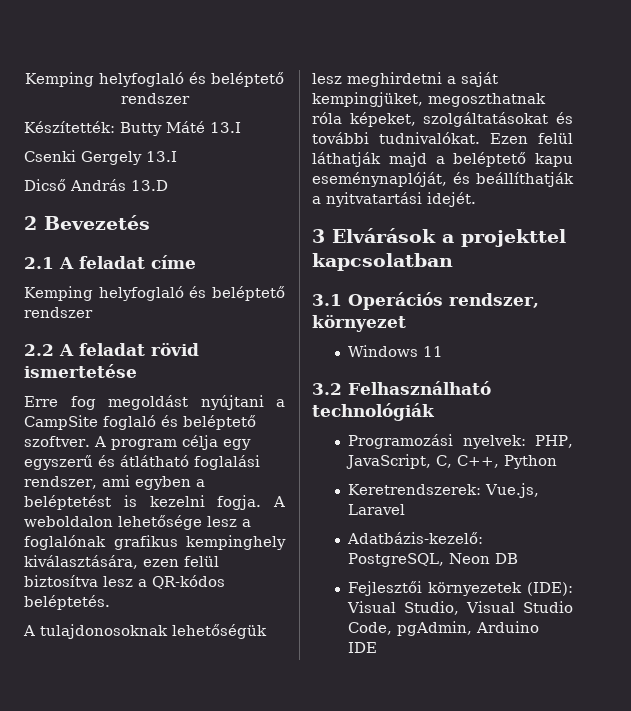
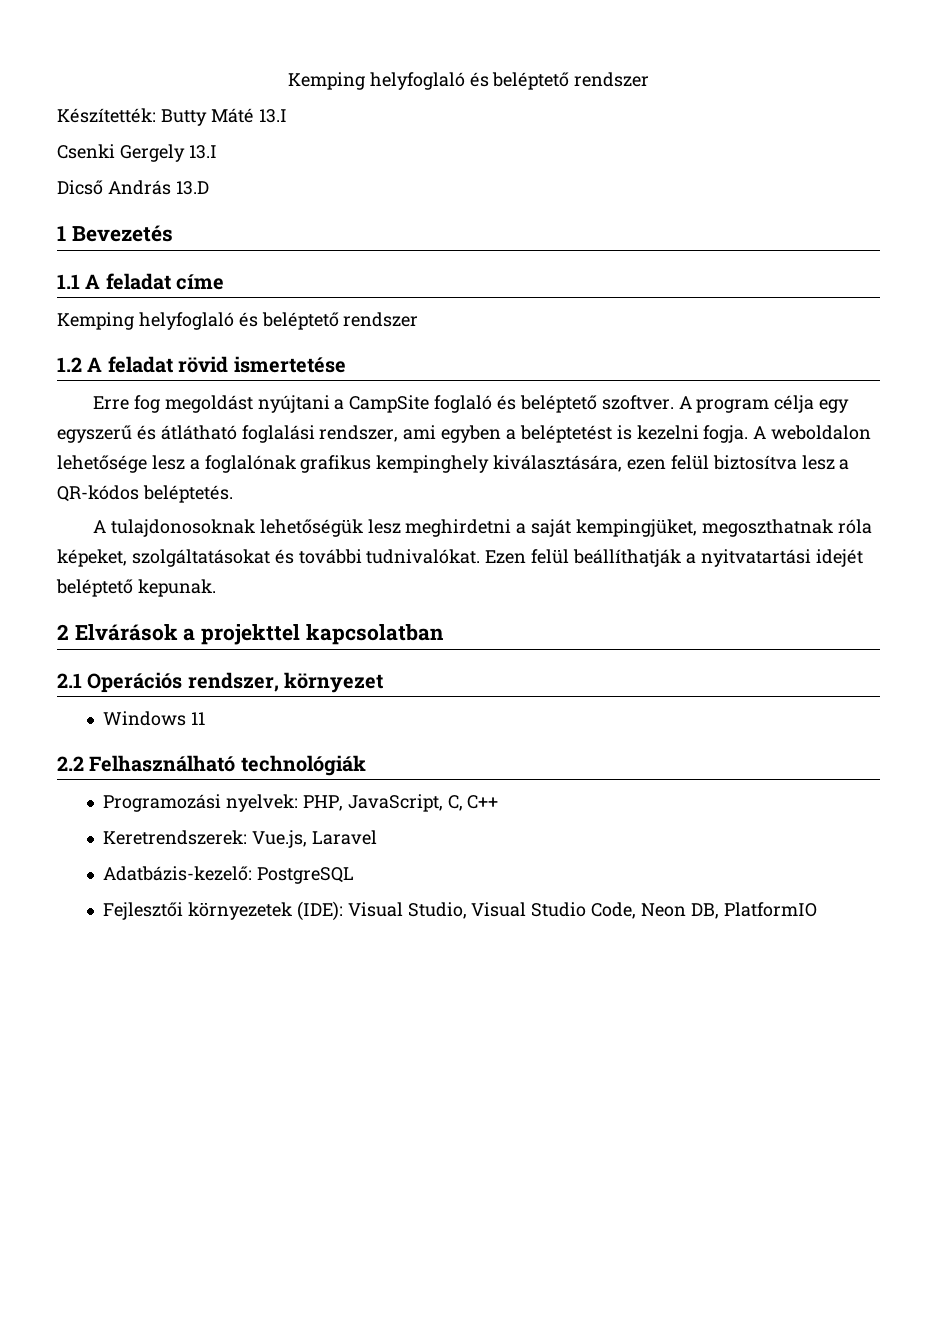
- 2 Bevezetés
+ 1 Bevezetés
- 2.1 A feladat címe
+ 1.1 A feladat címe
- 2.2 A feladat rövid ismertetése
+ 1.2 A feladat rövid ismertetése
- Ezen felül láthatják majd a beléptető kapu eseménynaplóját, és beállíthatják a nyitvatartási idejét.
- 3 Elvárások a projekttel kapcsolatban
+ Ezen felül beállíthatják a nyitvatartási idejét beléptető kepunak.
+ 2 Elvárások a projekttel kapcsolatban
- 3.1 Operációs rendszer, környezet
+ 2.1 Operációs rendszer, környezet
- 3.2 Felhasználható technológiák
+ 2.2 Felhasználható technológiák
- Programozási nyelvek: PHP, JavaScript, C, C++, Python
+ Programozási nyelvek: PHP, JavaScript, C, C++
- Adatbázis-kezelő: PostgreSQL, Neon DB
+ Adatbázis-kezelő: PostgreSQL
- Fejlesztői környezetek (IDE): Visual Studio, Visual Studio Code, pgAdmin, Arduino IDE
+ Fejlesztői környezetek (IDE): Visual Studio, Visual Studio Code, Neon DB, PlatformIO

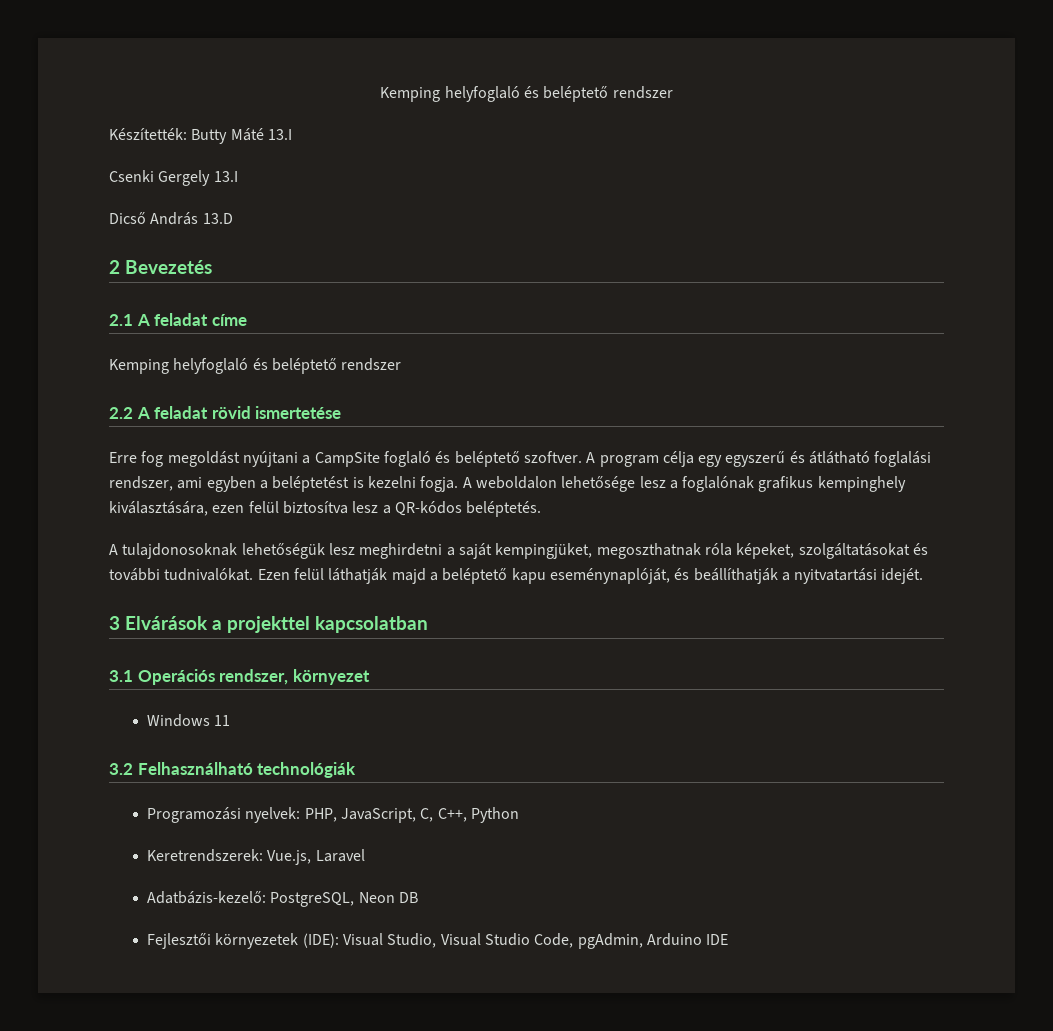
- 1 Bevezetés
+ 2 Bevezetés
- 1.1 A feladat címe
+ 2.1 A feladat címe
- 1.2 A feladat rövid ismertetése
+ 2.2 A feladat rövid ismertetése
- Ezen felül beállíthatják a nyitvatartási idejét beléptető kepunak.
- 2 Elvárások a projekttel kapcsolatban
+ Ezen felül láthatják majd a beléptető kapu eseménynaplóját, és beállíthatják a nyitvatartási idejét.
+ 3 Elvárások a projekttel kapcsolatban
- 2.1 Operációs rendszer, környezet
+ 3.1 Operációs rendszer, környezet
- 2.2 Felhasználható technológiák
+ 3.2 Felhasználható technológiák
- Programozási nyelvek: PHP, JavaScript, C, C++
+ Programozási nyelvek: PHP, JavaScript, C, C++, Python
- Adatbázis-kezelő: PostgreSQL
+ Adatbázis-kezelő: PostgreSQL, Neon DB
- Fejlesztői környezetek (IDE): Visual Studio, Visual Studio Code, Neon DB, PlatformIO
+ Fejlesztői környezetek (IDE): Visual Studio, Visual Studio Code, pgAdmin, Arduino IDE

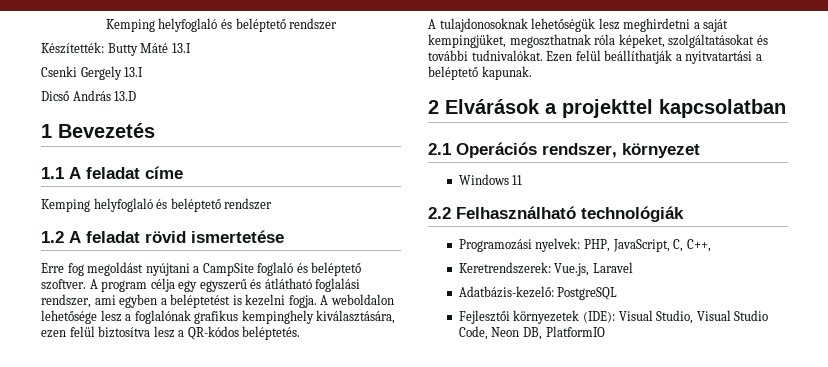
- 2 Bevezetés
+ 1 Bevezetés
- 2.1 A feladat címe
+ 1.1 A feladat címe
- 2.2 A feladat rövid ismertetése
+ 1.2 A feladat rövid ismertetése
- Ezen felül láthatják majd a beléptető kapu eseménynaplóját, és beállíthatják a nyitvatartási idejét.
- 3 Elvárások a projekttel kapcsolatban
+ Ezen felül beállíthatják a nyitvatartási a beléptető kapunak.
+ 2 Elvárások a projekttel kapcsolatban
- 3.1 Operációs rendszer, környezet
+ 2.1 Operációs rendszer, környezet
- 3.2 Felhasználható technológiák
+ 2.2 Felhasználható technológiák
- Programozási nyelvek: PHP, JavaScript, C, C++, Python
+ Programozási nyelvek: PHP, JavaScript, C, C++,
- Adatbázis-kezelő: PostgreSQL, Neon DB
+ Adatbázis-kezelő: PostgreSQL
- Fejlesztői környezetek (IDE): Visual Studio, Visual Studio Code, pgAdmin, Arduino IDE
+ Fejlesztői környezetek (IDE): Visual Studio, Visual Studio Code, Neon DB, PlatformIO

